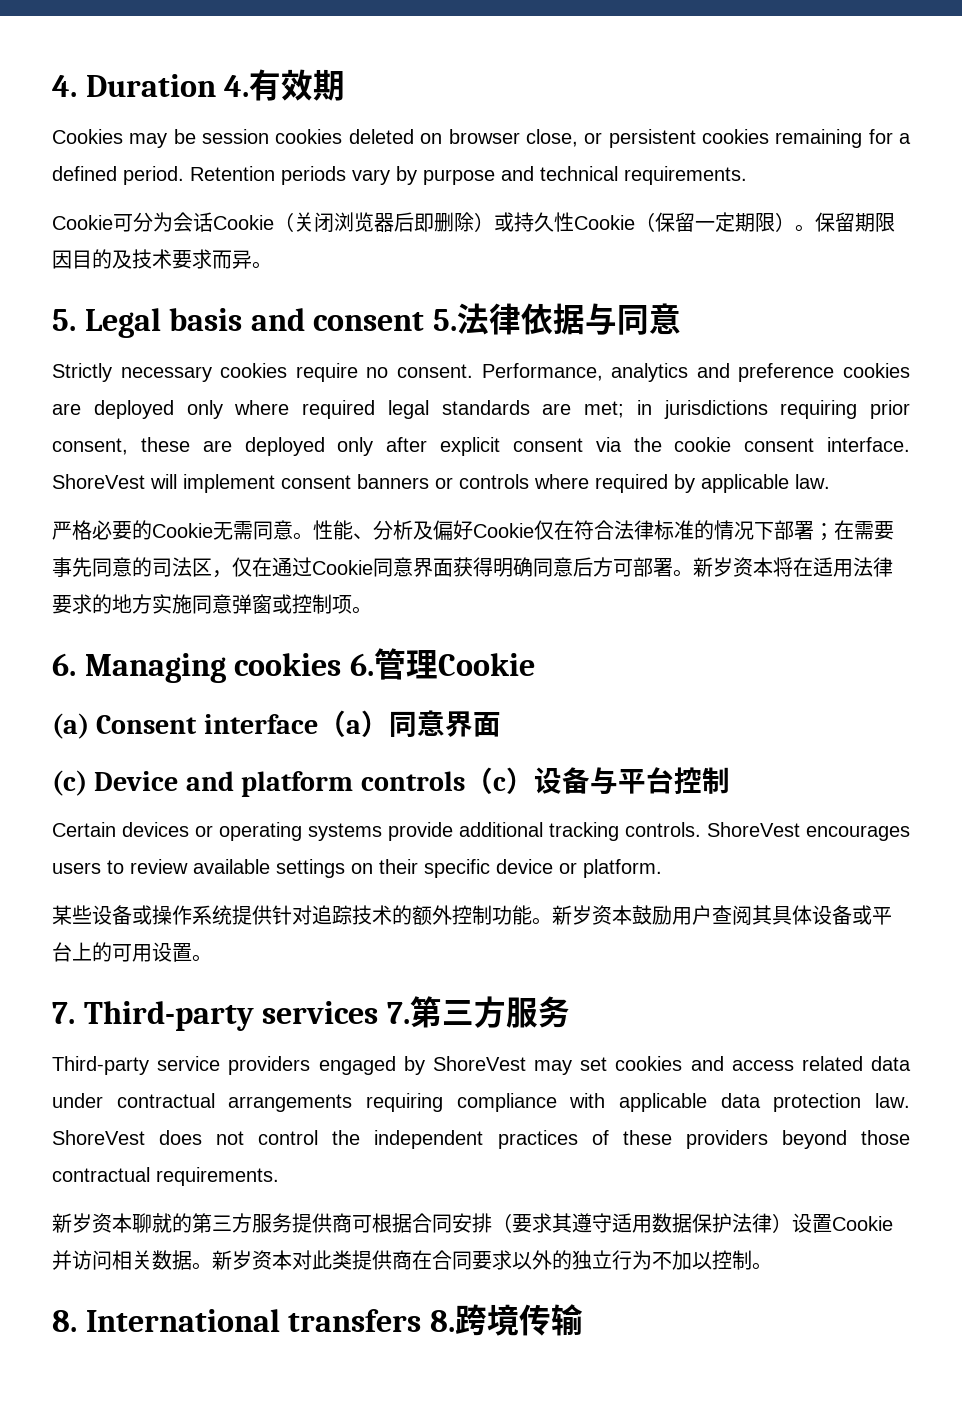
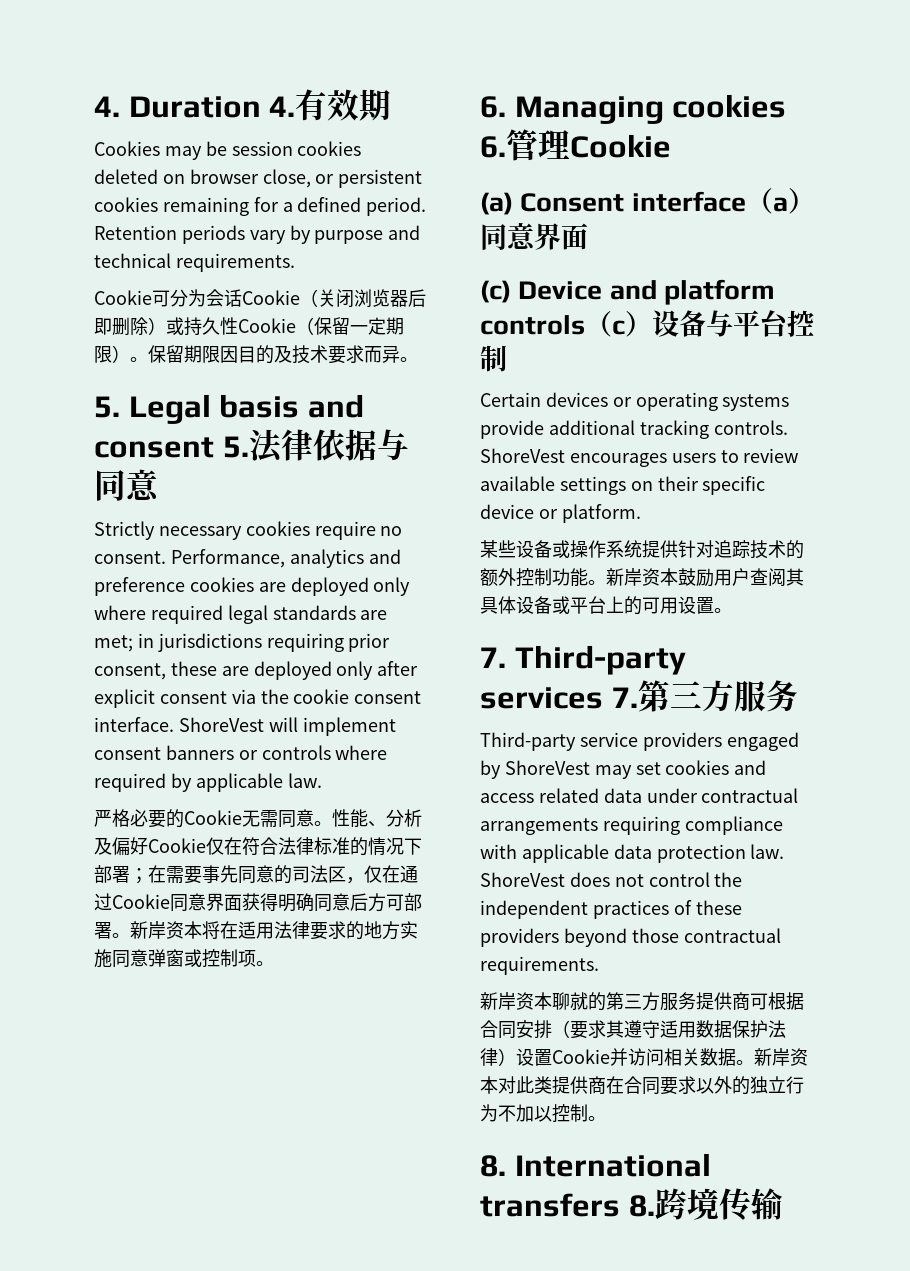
- 新岁资本将在适用法律要求的地方实施同意弹窗或控制项。
+ 新岸资本将在适用法律要求的地方实施同意弹窗或控制项。
- 新岁资本鼓励用户查阅其具体设备或平台上的可用设置。
+ 新岸资本鼓励用户查阅其具体设备或平台上的可用设置。
- 新岁资本聊就的第三方服务提供商可根据合同安排（要求其遵守适用数据保护法律）设置Cookie并访问相关数据。
+ 新岸资本聊就的第三方服务提供商可根据合同安排（要求其遵守适用数据保护法律）设置Cookie并访问相关数据。
- 新岁资本对此类提供商在合同要求以外的独立行为不加以控制。
+ 新岸资本对此类提供商在合同要求以外的独立行为不加以控制。

